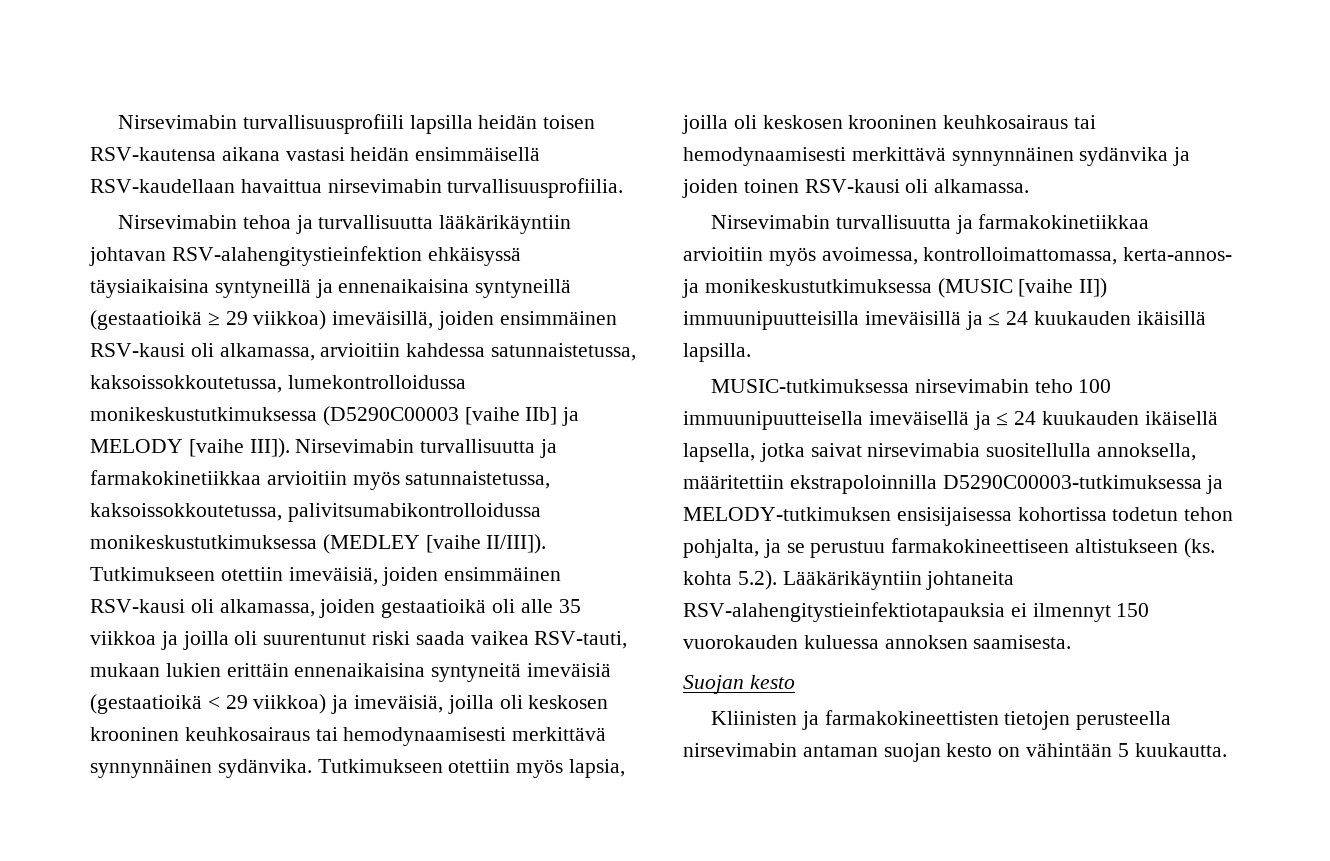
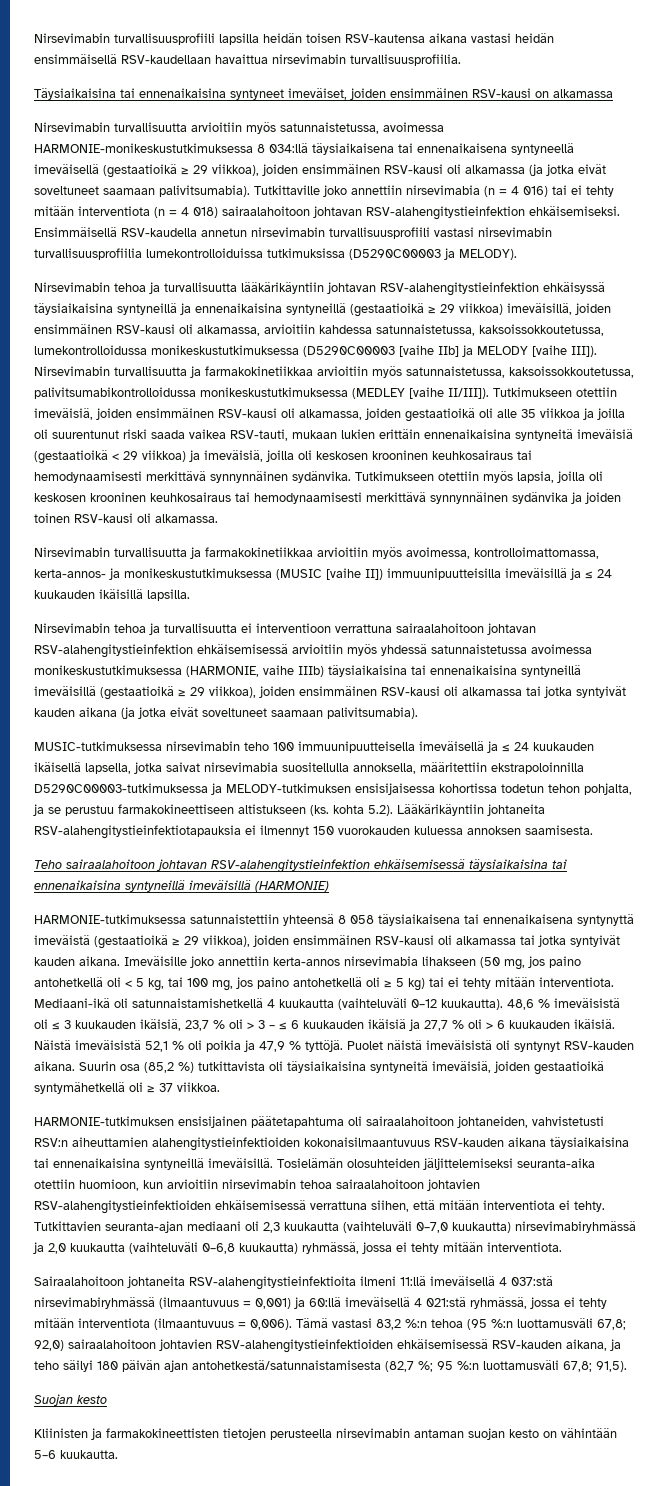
+ Täysiaikaisina tai ennenaikaisina syntyneet imeväiset, joiden ensimmäinen RSV-kausi on alkamassa
+ Nirsevimabin turvallisuutta arvioitiin myös satunnaistetussa, avoimessa HARMONIE-monikeskustutkimuksessa 8 034:llä täysiaikaisena tai ennenaikaisena syntyneellä imeväisellä (gestaatioikä ≥ 29 viikkoa), joiden ensimmäinen RSV-kausi oli alkamassa (ja jotka eivät soveltuneet saamaan palivitsumabia). Tutkittaville joko annettiin nirsevimabia (n = 4 016) tai ei tehty mitään interventiota (n = 4 018) sairaalahoitoon johtavan RSV-alahengitystieinfektion ehkäisemiseksi. Ensimmäisellä RSV-kaudella annetun nirsevimabin turvallisuusprofiili vastasi nirsevimabin turvallisuusprofiilia lumekontrolloiduissa tutkimuksissa (D5290C00003 ja MELODY).
+ Nirsevimabin tehoa ja turvallisuutta ei interventioon verrattuna sairaalahoitoon johtavan RSV-alahengitystieinfektion ehkäisemisessä arvioitiin myös yhdessä satunnaistetussa avoimessa monikeskustutkimuksessa (HARMONIE, vaihe IIIb) täysiaikaisina tai ennenaikaisina syntyneillä imeväisillä (gestaatioikä ≥ 29 viikkoa), joiden ensimmäinen RSV-kausi oli alkamassa tai jotka syntyivät kauden aikana (ja jotka eivät soveltuneet saamaan palivitsumabia).
+ Teho sairaalahoitoon johtavan RSV-alahengitystieinfektion ehkäisemisessä täysiaikaisina tai ennenaikaisina syntyneillä imeväisillä (HARMONIE)
+ HARMONIE-tutkimuksessa satunnaistettiin yhteensä 8 058 täysiaikaisena tai ennenaikaisena syntynyttä imeväistä (gestaatioikä ≥ 29 viikkoa), joiden ensimmäinen RSV-kausi oli alkamassa tai jotka syntyivät kauden aikana. Imeväisille joko annettiin kerta-annos nirsevimabia lihakseen (50 mg, jos paino antohetkellä oli < 5 kg, tai 100 mg, jos paino antohetkellä oli ≥ 5 kg) tai ei tehty mitään interventiota. Mediaani-ikä oli satunnaistamishetkellä 4 kuukautta (vaihteluväli 0–12 kuukautta). 48,6 % imeväisistä oli ≤ 3 kuukauden ikäisiä, 23,7 % oli > 3 – ≤ 6 kuukauden ikäisiä ja 27,7 % oli > 6 kuukauden ikäisiä. Näistä imeväisistä 52,1 % oli poikia ja 47,9 % tyttöjä. Puolet näistä imeväisistä oli syntynyt RSV-kauden aikana. Suurin osa (85,2 %) tutkittavista oli täysiaikaisina syntyneitä imeväisiä, joiden gestaatioikä syntymähetkellä oli ≥ 37 viikkoa.
+ HARMONIE-tutkimuksen ensisijainen päätetapahtuma oli sairaalahoitoon johtaneiden, vahvistetusti RSV:n aiheuttamien alahengitystieinfektioiden kokonaisilmaantuvuus RSV-kauden aikana täysiaikaisina tai ennenaikaisina syntyneillä imeväisillä. Tosielämän olosuhteiden jäljittelemiseksi seuranta-aika otettiin huomioon, kun arvioitiin nirsevimabin tehoa sairaalahoitoon johtavien RSV-alahengitystieinfektioiden ehkäisemisessä verrattuna siihen, että mitään interventiota ei tehty. Tutkittavien seuranta-ajan mediaani oli 2,3 kuukautta (vaihteluväli 0–7,0 kuukautta) nirsevimabiryhmässä ja 2,0 kuukautta (vaihteluväli 0–6,8 kuukautta) ryhmässä, jossa ei tehty mitään interventiota.
+ Sairaalahoitoon johtaneita RSV-alahengitystieinfektioita ilmeni 11:llä imeväisellä 4 037:stä nirsevimabiryhmässä (ilmaantuvuus = 0,001) ja 60:llä imeväisellä 4 021:stä ryhmässä, jossa ei tehty mitään interventiota (ilmaantuvuus = 0,006). Tämä vastasi 83,2 %:n tehoa (95 %:n luottamusväli 67,8; 92,0) sairaalahoitoon johtavien RSV-alahengitystieinfektioiden ehkäisemisessä RSV-kauden aikana, ja teho säilyi 180 päivän ajan antohetkestä/satunnaistamisesta (82,7 %; 95 %:n luottamusväli 67,8; 91,5).
- Kliinisten ja farmakokineettisten tietojen perusteella nirsevimabin antaman suojan kesto on vähintään 5 kuukautta.
+ Kliinisten ja farmakokineettisten tietojen perusteella nirsevimabin antaman suojan kesto on vähintään 5–6 kuukautta.

